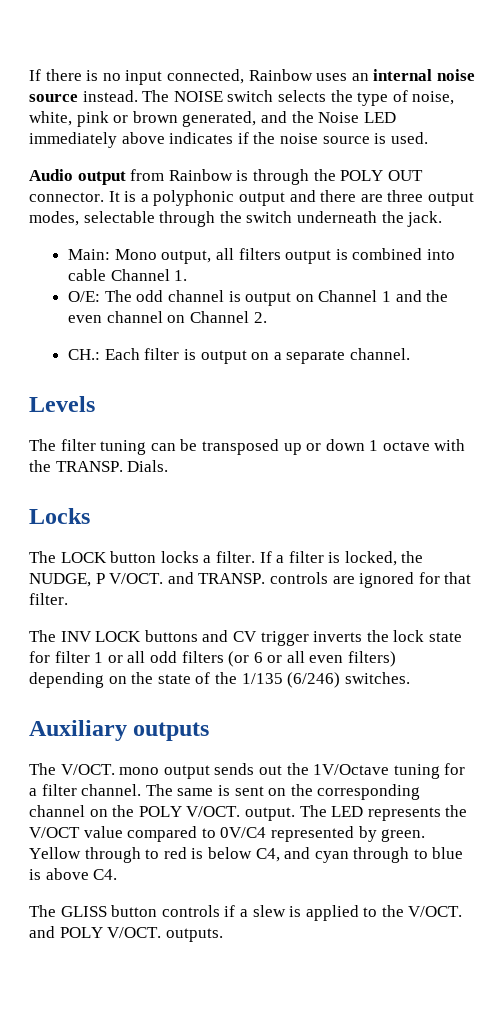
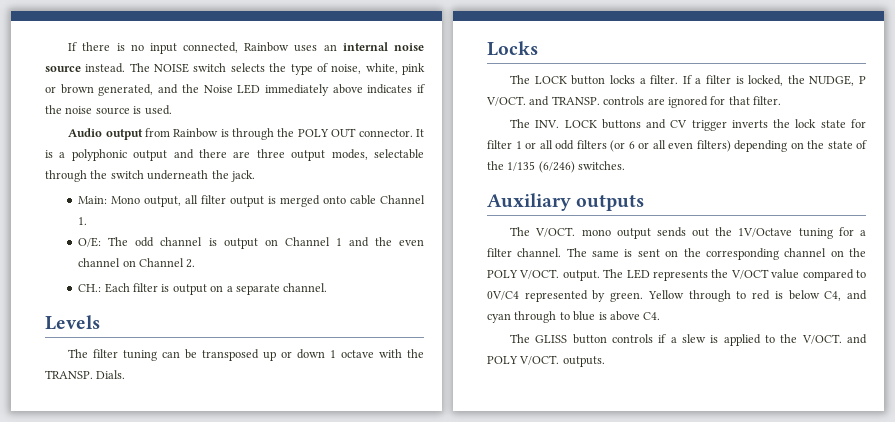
- Main: Mono output, all filters output is combined into cable Channel 1.
+ Main: Mono output, all filter output is merged onto cable Channel 1.
- The INV LOCK buttons and CV trigger inverts the lock state for filter 1 or all odd filters (or 6 or all even filters) depending on the state of the 1/135 (6/246) switches.
+ The INV. LOCK buttons and CV trigger inverts the lock state for filter 1 or all odd filters (or 6 or all even filters) depending on the state of the 1/135 (6/246) switches.

